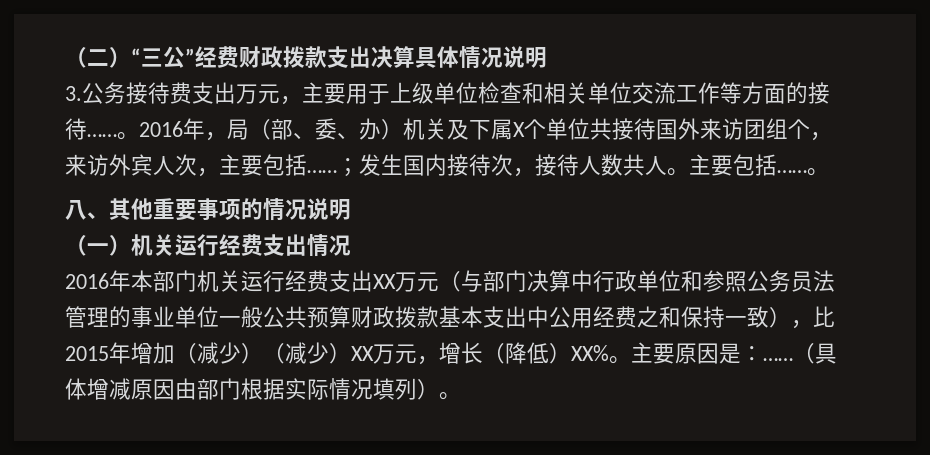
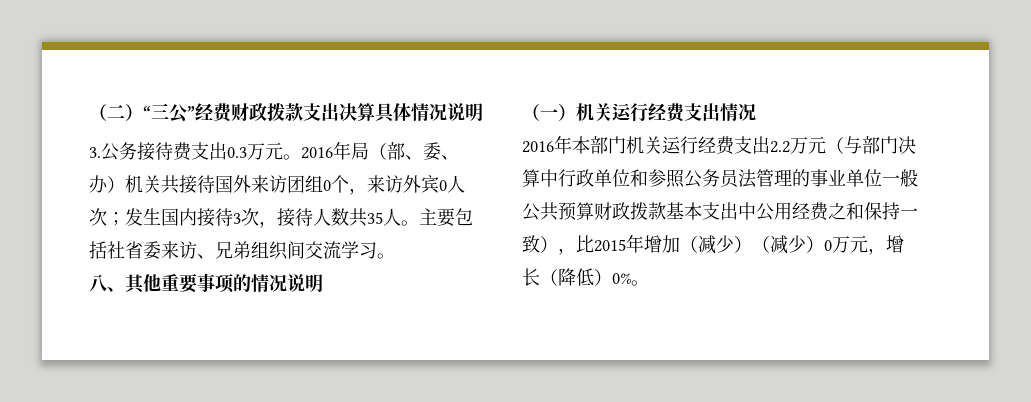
- 3.公务接待费支出万元，主要用于上级单位检查和相关单位交流工作等方面的接待……。
+ 3.公务接待费支出0.3万元。
- 2016年，局（部、委、办）机关及下属X个单位共接待国外来访团组个，来访外宾人次，主要包括……；发生国内接待次，接待人数共人。
+ 2016年局（部、委、办）机关共接待国外来访团组0个，来访外宾0人次；发生国内接待3次，接待人数共35人。
- 主要包括……。
+ 主要包括社省委来访、兄弟组织间交流学习。
- 2016年本部门机关运行经费支出XX万元（与部门决算中行政单位和参照公务员法管理的事业单位一般公共预算财政拨款基本支出中公用经费之和保持一致），比2015年增加（减少）（减少）XX万元，增长（降低）XX%。主要原因是：……（具体增减原因由部门根据实际情况填列）。
+ 2016年本部门机关运行经费支出2.2万元（与部门决算中行政单位和参照公务员法管理的事业单位一般公共预算财政拨款基本支出中公用经费之和保持一致），比2015年增加（减少）（减少）0万元，增长（降低）0%。

